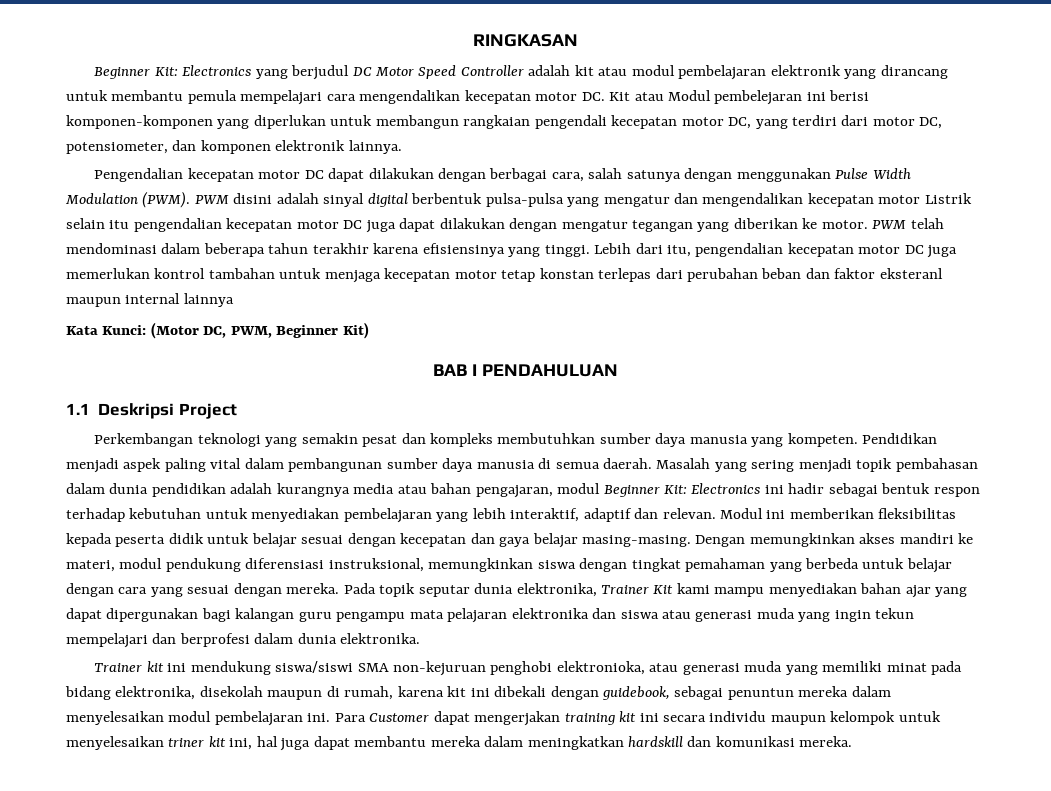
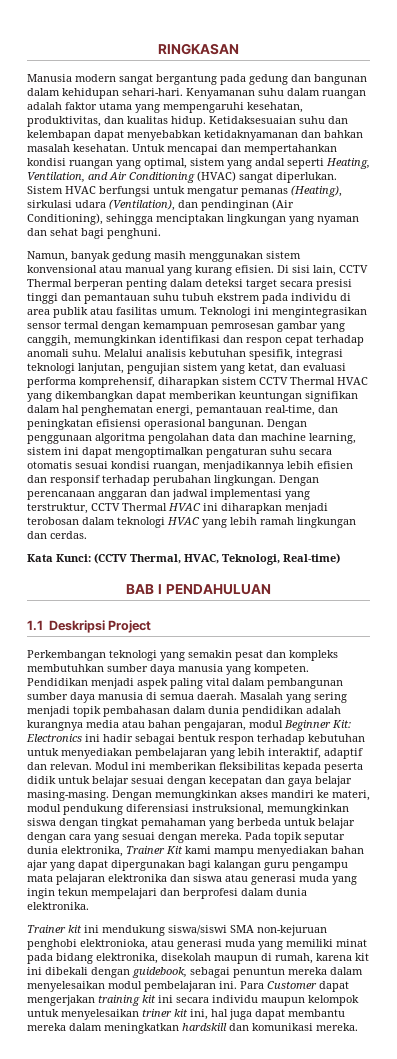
- Beginner Kit: Electronics yang berjudul DC Motor Speed Controller adalah kit atau modul pembelajaran elektronik yang dirancang untuk membantu pemula mempelajari cara mengendalikan kecepatan motor DC. Kit atau Modul pembelejaran ini berisi komponen-komponen yang diperlukan untuk membangun rangkaian pengendali kecepatan motor DC, yang terdiri dari motor DC, potensiometer, dan komponen elektronik lainnya.
- Pengendalian kecepatan motor DC dapat dilakukan dengan berbagai cara, salah satunya dengan menggunakan Pulse Width Modulation (PWM). PWM disini adalah sinyal digital berbentuk pulsa-pulsa yang mengatur dan mengendalikan kecepatan motor Listrik selain itu pengendalian kecepatan motor DC juga dapat dilakukan dengan mengatur tegangan yang diberikan ke motor. PWM telah mendominasi dalam beberapa tahun terakhir karena efisiensinya yang tinggi. Lebih dari itu, pengendalian kecepatan motor DC juga memerlukan kontrol tambahan untuk menjaga kecepatan motor tetap konstan terlepas dari perubahan beban dan faktor eksteranl maupun internal lainnya
- Kata Kunci: (Motor DC, PWM, Beginner Kit)
+ Manusia modern sangat bergantung pada gedung dan bangunan dalam kehidupan sehari-hari. Kenyamanan suhu dalam ruangan adalah faktor utama yang mempengaruhi kesehatan, produktivitas, dan kualitas hidup. Ketidaksesuaian suhu dan kelembapan dapat menyebabkan ketidaknyamanan dan bahkan masalah kesehatan. Untuk mencapai dan mempertahankan kondisi ruangan yang optimal, sistem yang andal seperti Heating, Ventilation, and Air Conditioning (HVAC) sangat diperlukan. Sistem HVAC berfungsi untuk mengatur pemanas (Heating), sirkulasi udara (Ventilation), dan pendinginan (Air Conditioning), sehingga menciptakan lingkungan yang nyaman dan sehat bagi penghuni.
+ Namun, banyak gedung masih menggunakan sistem konvensional atau manual yang kurang efisien. Di sisi lain, CCTV Thermal berperan penting dalam deteksi target secara presisi tinggi dan pemantauan suhu tubuh ekstrem pada individu di area publik atau fasilitas umum. Teknologi ini mengintegrasikan sensor termal dengan kemampuan pemrosesan gambar yang canggih, memungkinkan identifikasi dan respon cepat terhadap anomali suhu. Melalui analisis kebutuhan spesifik, integrasi teknologi lanjutan, pengujian sistem yang ketat, dan evaluasi performa komprehensif, diharapkan sistem CCTV Thermal HVAC yang dikembangkan dapat memberikan keuntungan signifikan dalam hal penghematan energi, pemantauan real-time, dan peningkatan efisiensi operasional bangunan. Dengan penggunaan algoritma pengolahan data dan machine learning, sistem ini dapat mengoptimalkan pengaturan suhu secara otomatis sesuai kondisi ruangan, menjadikannya lebih efisien dan responsif terhadap perubahan lingkungan. Dengan perencanaan anggaran dan jadwal implementasi yang terstruktur, CCTV Thermal HVAC ini diharapkan menjadi terobosan dalam teknologi HVAC yang lebih ramah lingkungan dan cerdas.
+ Kata Kunci: (CCTV Thermal, HVAC, Teknologi, Real-time)

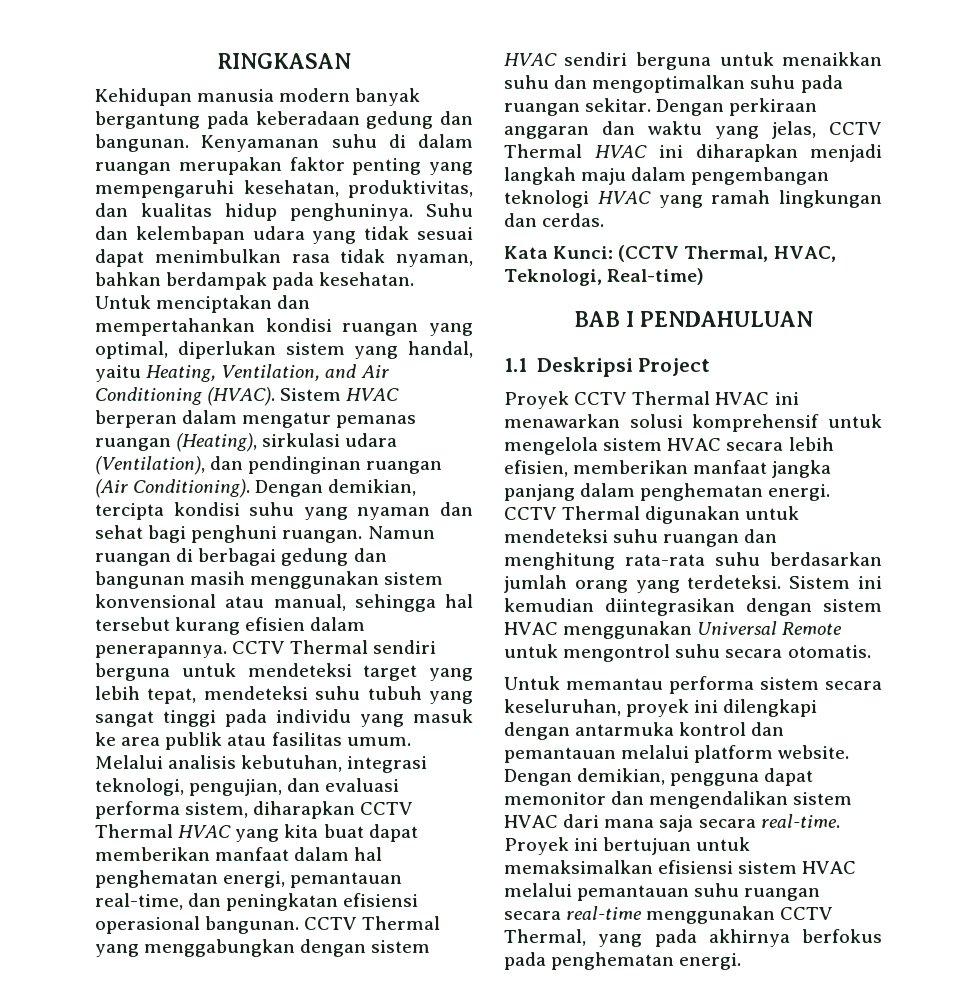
- Manusia modern sangat bergantung pada gedung dan bangunan dalam kehidupan sehari-hari.
+ Kehidupan manusia modern banyak bergantung pada keberadaan gedung dan bangunan.
- Kenyamanan suhu dalam ruangan adalah faktor utama yang mempengaruhi kesehatan, produktivitas, dan kualitas hidup. Ketidaksesuaian suhu dan kelembapan dapat menyebabkan ketidaknyamanan dan bahkan masalah kesehatan.
+ Kenyamanan suhu di dalam ruangan merupakan faktor penting yang mempengaruhi kesehatan, produktivitas, dan kualitas hidup penghuninya. Suhu dan kelembapan udara yang tidak sesuai dapat menimbulkan rasa tidak nyaman, bahkan berdampak pada kesehatan.
- Untuk mencapai dan mempertahankan kondisi ruangan yang optimal, sistem yang andal seperti Heating, Ventilation, and Air Conditioning (HVAC) sangat diperlukan. Sistem HVAC berfungsi untuk mengatur pemanas (Heating), sirkulasi udara (Ventilation), dan pendinginan (Air Conditioning), sehingga menciptakan lingkungan yang nyaman dan sehat bagi penghuni.
- Namun, banyak gedung masih menggunakan sistem konvensional atau manual yang kurang efisien. Di sisi lain, CCTV Thermal berperan penting dalam deteksi target secara presisi tinggi dan pemantauan suhu tubuh ekstrem pada individu di area publik atau fasilitas umum.
+ Untuk menciptakan dan mempertahankan kondisi ruangan yang optimal, diperlukan sistem yang handal, yaitu Heating, Ventilation, and Air Conditioning (HVAC). Sistem HVAC berperan dalam mengatur pemanas ruangan (Heating), sirkulasi udara (Ventilation), dan pendinginan ruangan (Air Conditioning). Dengan demikian, tercipta kondisi suhu yang nyaman dan sehat bagi penghuni ruangan. Namun ruangan di berbagai gedung dan bangunan masih menggunakan sistem konvensional atau manual, sehingga hal tersebut kurang efisien dalam penerapannya. CCTV Thermal sendiri berguna untuk mendeteksi target yang lebih tepat, mendeteksi suhu tubuh yang sangat tinggi pada individu yang masuk ke area publik atau fasilitas umum.
- Teknologi ini mengintegrasikan sensor termal dengan kemampuan pemrosesan gambar yang canggih, memungkinkan identifikasi dan respon cepat terhadap anomali suhu. Melalui analisis kebutuhan spesifik, integrasi teknologi lanjutan, pengujian sistem yang ketat, dan evaluasi performa komprehensif, diharapkan sistem CCTV Thermal HVAC yang dikembangkan dapat memberikan keuntungan signifikan dalam hal penghematan energi, pemantauan real-time, dan peningkatan efisiensi operasional bangunan.
+ Melalui analisis kebutuhan, integrasi teknologi, pengujian, dan evaluasi performa sistem, diharapkan CCTV Thermal HVAC yang kita buat dapat memberikan manfaat dalam hal penghematan energi, pemantauan real-time, dan peningkatan efisiensi operasional bangunan.
- Dengan penggunaan algoritma pengolahan data dan machine learning, sistem ini dapat mengoptimalkan pengaturan suhu secara otomatis sesuai kondisi ruangan, menjadikannya lebih efisien dan responsif terhadap perubahan lingkungan. Dengan perencanaan anggaran dan jadwal implementasi yang terstruktur, CCTV Thermal HVAC ini diharapkan menjadi terobosan dalam teknologi HVAC yang lebih ramah lingkungan dan cerdas.
+ CCTV Thermal yang menggabungkan dengan sistem HVAC sendiri berguna untuk menaikkan suhu dan mengoptimalkan suhu pada ruangan sekitar. Dengan perkiraan anggaran dan waktu yang jelas, CCTV Thermal HVAC ini diharapkan menjadi langkah maju dalam pengembangan teknologi HVAC yang ramah lingkungan dan cerdas.
- Perkembangan teknologi yang semakin pesat dan kompleks membutuhkan sumber daya manusia yang kompeten. Pendidikan menjadi aspek paling vital dalam pembangunan sumber daya manusia di semua daerah. Masalah yang sering menjadi topik pembahasan dalam dunia pendidikan adalah kurangnya media atau bahan pengajaran, modul Beginner Kit: Electronics ini hadir sebagai bentuk respon terhadap kebutuhan untuk menyediakan pembelajaran yang lebih interaktif, adaptif dan relevan. Modul ini memberikan fleksibilitas kepada peserta didik untuk belajar sesuai dengan kecepatan dan gaya belajar masing-masing. Dengan memungkinkan akses mandiri ke materi, modul pendukung diferensiasi instruksional, memungkinkan siswa dengan tingkat pemahaman yang berbeda untuk belajar dengan cara yang sesuai dengan mereka. Pada topik seputar dunia elektronika, Trainer Kit kami mampu menyediakan bahan ajar yang dapat dipergunakan bagi kalangan guru pengampu mata pelajaran elektronika dan siswa atau generasi muda yang ingin tekun mempelajari dan berprofesi dalam dunia elektronika.
- Trainer kit ini mendukung siswa/siswi SMA non-kejuruan penghobi elektronioka, atau generasi muda yang memiliki minat pada bidang elektronika, disekolah maupun di rumah, karena kit ini dibekali dengan guidebook, sebagai penuntun mereka dalam menyelesaikan modul pembelajaran ini. Para Customer dapat mengerjakan training kit ini secara individu maupun kelompok untuk menyelesaikan triner kit ini, hal juga dapat membantu mereka dalam meningkatkan hardskill dan komunikasi mereka.
+ Proyek CCTV Thermal HVAC ini menawarkan solusi komprehensif untuk mengelola sistem HVAC secara lebih efisien, memberikan manfaat jangka panjang dalam penghematan energi. CCTV Thermal digunakan untuk mendeteksi suhu ruangan dan menghitung rata-rata suhu berdasarkan jumlah orang yang terdeteksi. Sistem ini kemudian diintegrasikan dengan sistem HVAC menggunakan Universal Remote untuk mengontrol suhu secara otomatis.
+ Untuk memantau performa sistem secara keseluruhan, proyek ini dilengkapi dengan antarmuka kontrol dan pemantauan melalui platform website. Dengan demikian, pengguna dapat memonitor dan mengendalikan sistem HVAC dari mana saja secara real-time. Proyek ini bertujuan untuk memaksimalkan efisiensi sistem HVAC melalui pemantauan suhu ruangan secara real-time menggunakan CCTV Thermal, yang pada akhirnya berfokus pada penghematan energi.

